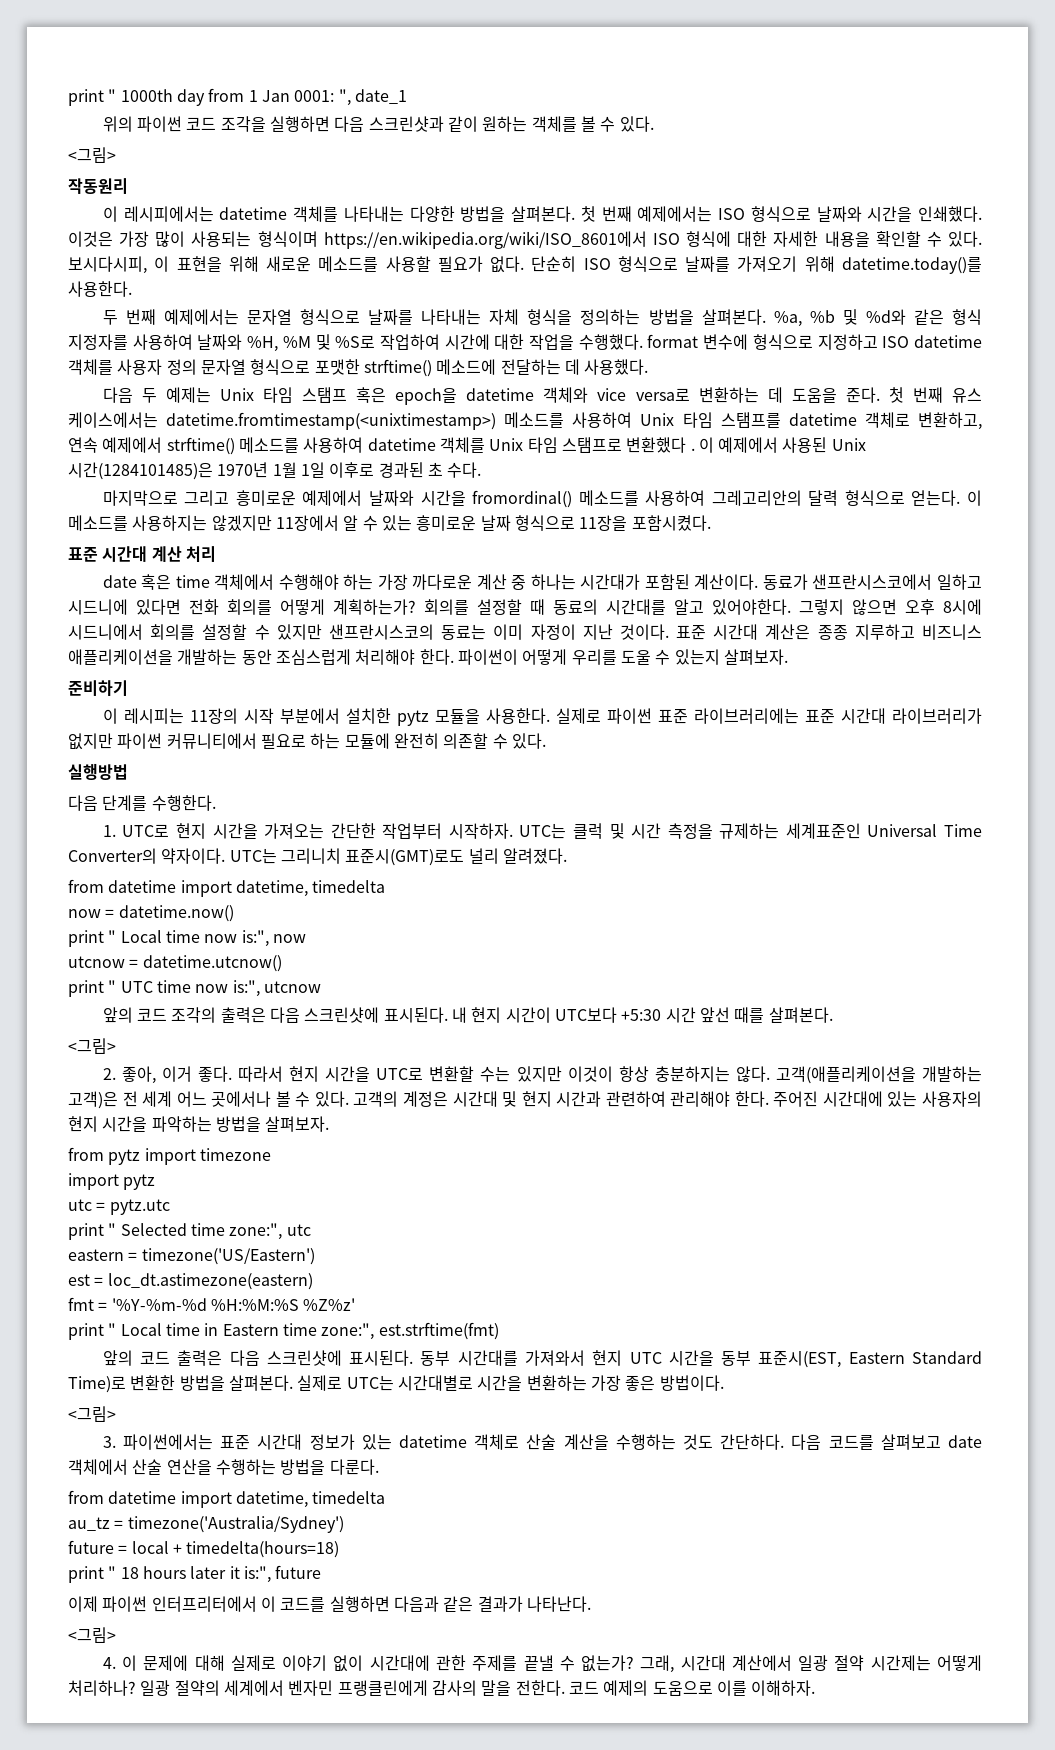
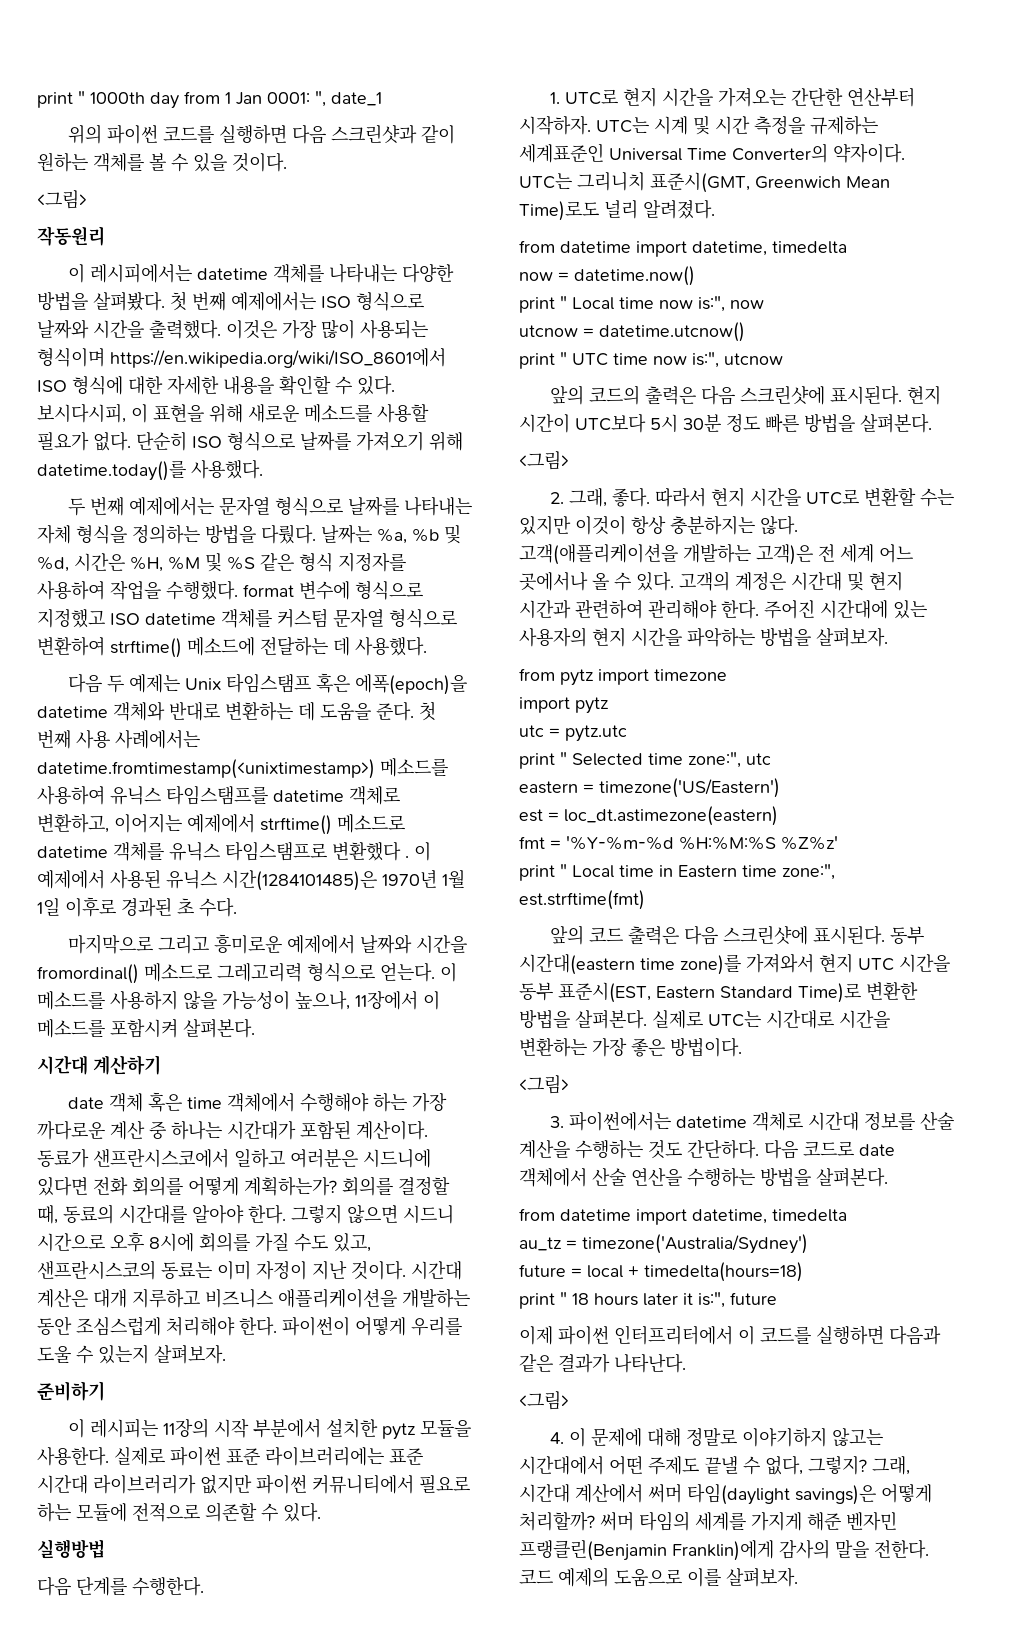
- 위의 파이썬 코드 조각을 실행하면 다음 스크린샷과 같이 원하는 객체를 볼 수 있다.
+ 위의 파이썬 코드를 실행하면 다음 스크린샷과 같이 원하는 객체를 볼 수 있을 것이다.
- 이 레시피에서는 datetime 객체를 나타내는 다양한 방법을 살펴본다.
+ 이 레시피에서는 datetime 객체를 나타내는 다양한 방법을 살펴봤다.
- 첫 번째 예제에서는 ISO 형식으로 날짜와 시간을 인쇄했다.
+ 첫 번째 예제에서는 ISO 형식으로 날짜와 시간을 출력했다.
- 단순히 ISO 형식으로 날짜를 가져오기 위해 datetime.today()를 사용한다.
+ 단순히 ISO 형식으로 날짜를 가져오기 위해 datetime.today()를 사용했다.
- 두 번째 예제에서는 문자열 형식으로 날짜를 나타내는 자체 형식을 정의하는 방법을 살펴본다. %a, %b 및 %d와 같은 형식 지정자를 사용하여 날짜와 %H, %M 및 %S로 작업하여 시간에 대한 작업을 수행했다. format 변수에 형식으로 지정하고 ISO datetime 객체를 사용자 정의 문자열 형식으로 포맷한 strftime() 메소드에 전달하는 데 사용했다.
+ 두 번째 예제에서는 문자열 형식으로 날짜를 나타내는 자체 형식을 정의하는 방법을 다뤘다. 날짜는 %a, %b 및 %d, 시간은 %H, %M 및 %S 같은 형식 지정자를 사용하여 작업을 수행했다. format 변수에 형식으로 지정했고 ISO datetime 객체를 커스텀 문자열 형식으로 변환하여 strftime() 메소드에 전달하는 데 사용했다.
- 다음 두 예제는 Unix 타임 스탬프 혹은 epoch을 datetime 객체와 vice versa로 변환하는 데 도움을 준다.
+ 다음 두 예제는 Unix 타임스탬프 혹은 에폭(epoch)을 datetime 객체와 반대로 변환하는 데 도움을 준다.
- 첫 번째 유스 케이스에서는 datetime.fromtimestamp(<unixtimestamp>) 메소드를 사용하여 Unix 타임 스탬프를 datetime 객체로 변환하고, 연속 예제에서 strftime() 메소드를 사용하여 datetime 객체를 Unix 타임 스탬프로 변환했다 .
+ 첫 번째 사용 사례에서는 datetime.fromtimestamp(<unixtimestamp>) 메소드를 사용하여 유닉스 타임스탬프를 datetime 객체로 변환하고, 이어지는 예제에서 strftime() 메소드로 datetime 객체를 유닉스 타임스탬프로 변환했다 .
- 이 예제에서 사용된 Unix 시간(1284101485)은 1970년 1월 1일 이후로 경과된 초 수다.
+ 이 예제에서 사용된 유닉스 시간(1284101485)은 1970년 1월 1일 이후로 경과된 초 수다.
- 마지막으로 그리고 흥미로운 예제에서 날짜와 시간을 fromordinal() 메소드를 사용하여 그레고리안의 달력 형식으로 얻는다. 이 메소드를 사용하지는 않겠지만 11장에서 알 수 있는 흥미로운 날짜 형식으로 11장을 포함시켰다.
- 표준 시간대 계산 처리
- date 혹은 time 객체에서 수행해야 하는 가장 까다로운 계산 중 하나는 시간대가 포함된 계산이다.
+ 마지막으로 그리고 흥미로운 예제에서 날짜와 시간을 fromordinal() 메소드로 그레고리력 형식으로 얻는다. 이 메소드를 사용하지 않을 가능성이 높으나, 11장에서 이 메소드를 포함시켜 살펴본다.
+ 시간대 계산하기
+ date 객체 혹은 time 객체에서 수행해야 하는 가장 까다로운 계산 중 하나는 시간대가 포함된 계산이다.
- 동료가 샌프란시스코에서 일하고 시드니에 있다면 전화 회의를 어떻게 계획하는가?
+ 동료가 샌프란시스코에서 일하고 여러분은 시드니에 있다면 전화 회의를 어떻게 계획하는가?
- 회의를 설정할 때 동료의 시간대를 알고 있어야한다. 그렇지 않으면 오후 8시에 시드니에서 회의를 설정할 수 있지만 샌프란시스코의 동료는 이미 자정이 지난 것이다.
+ 회의를 결정할 때, 동료의 시간대를 알아야 한다. 그렇지 않으면 시드니 시간으로 오후 8시에 회의를 가질 수도 있고, 샌프란시스코의 동료는 이미 자정이 지난 것이다.
- 표준 시간대 계산은 종종 지루하고 비즈니스 애플리케이션을 개발하는 동안 조심스럽게 처리해야 한다.
+ 시간대 계산은 대개 지루하고 비즈니스 애플리케이션을 개발하는 동안 조심스럽게 처리해야 한다.
- 실제로 파이썬 표준 라이브러리에는 표준 시간대 라이브러리가 없지만 파이썬 커뮤니티에서 필요로 하는 모듈에 완전히 의존할 수 있다.
+ 실제로 파이썬 표준 라이브러리에는 표준 시간대 라이브러리가 없지만 파이썬 커뮤니티에서 필요로 하는 모듈에 전적으로 의존할 수 있다.
- 1. UTC로 현지 시간을 가져오는 간단한 작업부터 시작하자.
+ 1. UTC로 현지 시간을 가져오는 간단한 연산부터 시작하자.
- UTC는 클럭 및 시간 측정을 규제하는 세계표준인 Universal Time Converter의 약자이다.
+ UTC는 시계 및 시간 측정을 규제하는 세계표준인 Universal Time Converter의 약자이다.
- UTC는 그리니치 표준시(GMT)로도 널리 알려졌다.
+ UTC는 그리니치 표준시(GMT, Greenwich Mean Time)로도 널리 알려졌다.
- 앞의 코드 조각의 출력은 다음 스크린샷에 표시된다. 내 현지 시간이 UTC보다 +5:30 시간 앞선 때를 살펴본다.
+ 앞의 코드의 출력은 다음 스크린샷에 표시된다. 현지 시간이 UTC보다 5시 30분 정도 빠른 방법을 살펴본다.
- 2. 좋아, 이거 좋다.
+ 2. 그래, 좋다.
- 고객(애플리케이션을 개발하는 고객)은 전 세계 어느 곳에서나 볼 수 있다.
+ 고객(애플리케이션을 개발하는 고객)은 전 세계 어느 곳에서나 올 수 있다.
- 동부 시간대를 가져와서 현지 UTC 시간을 동부 표준시(EST, Eastern Standard Time)로 변환한 방법을 살펴본다.
+ 동부 시간대(eastern time zone)를 가져와서 현지 UTC 시간을 동부 표준시(EST, Eastern Standard Time)로 변환한 방법을 살펴본다.
- 실제로 UTC는 시간대별로 시간을 변환하는 가장 좋은 방법이다.
+ 실제로 UTC는 시간대로 시간을 변환하는 가장 좋은 방법이다.
- 3. 파이썬에서는 표준 시간대 정보가 있는 datetime 객체로 산술 계산을 수행하는 것도 간단하다.
+ 3. 파이썬에서는 datetime 객체로 시간대 정보를 산술 계산을 수행하는 것도 간단하다.
- 다음 코드를 살펴보고 date 객체에서 산술 연산을 수행하는 방법을 다룬다.
+ 다음 코드로 date 객체에서 산술 연산을 수행하는 방법을 살펴본다.
- 4. 이 문제에 대해 실제로 이야기 없이 시간대에 관한 주제를 끝낼 수 없는가? 그래, 시간대 계산에서 일광 절약 시간제는 어떻게 처리하나? 일광 절약의 세계에서 벤자민 프랭클린에게 감사의 말을 전한다.
+ 4. 이 문제에 대해 정말로 이야기하지 않고는 시간대에서 어떤 주제도 끝낼 수 없다, 그렇지? 그래, 시간대 계산에서 써머 타임(daylight savings)은 어떻게 처리할까? 써머 타임의 세계를 가지게 해준 벤자민 프랭클린(Benjamin Franklin)에게 감사의 말을 전한다.
- 코드 예제의 도움으로 이를 이해하자.
+ 코드 예제의 도움으로 이를 살펴보자.

